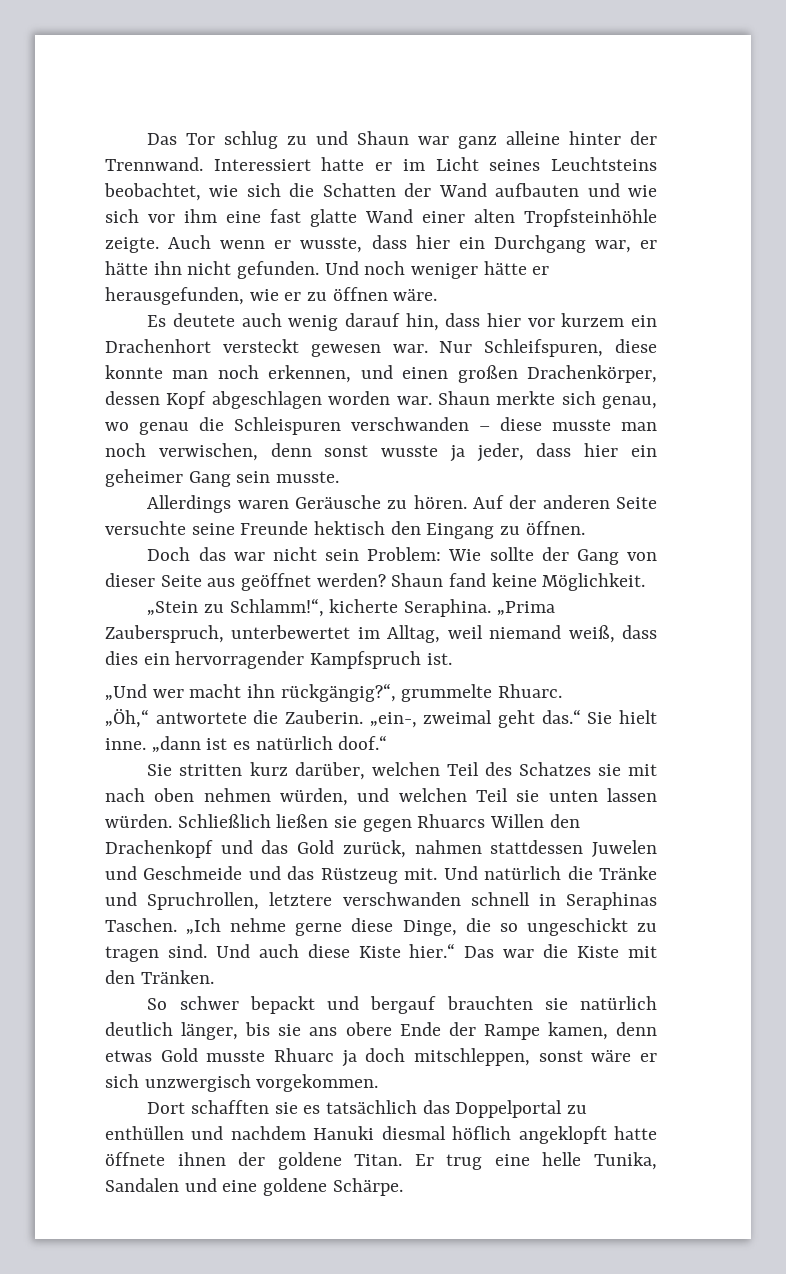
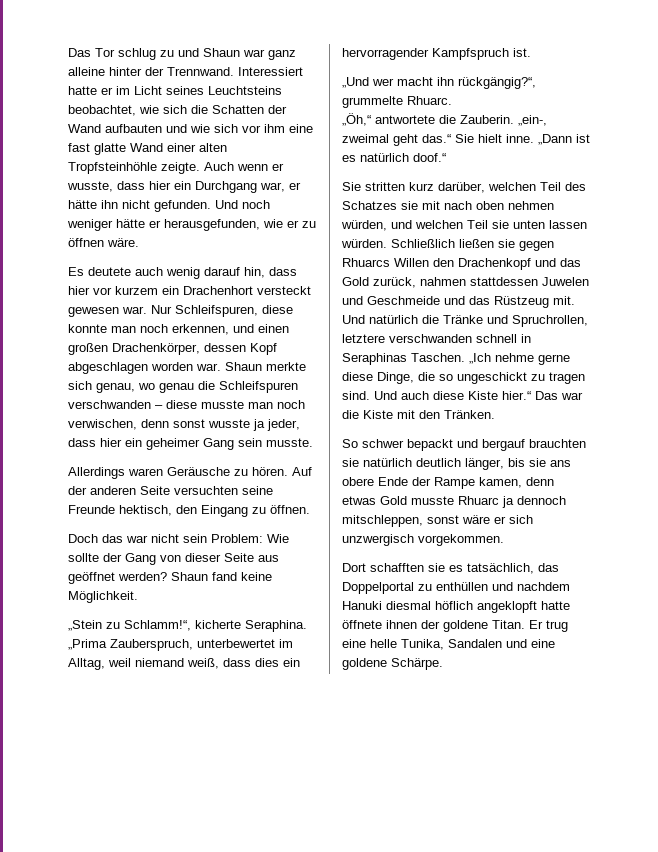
- Shaun merkte sich genau, wo genau die Schleispuren verschwanden – diese musste man noch verwischen, denn sonst wusste ja jeder, dass hier ein geheimer Gang sein musste.
+ Shaun merkte sich genau, wo genau die Schleifspuren verschwanden – diese musste man noch verwischen, denn sonst wusste ja jeder, dass hier ein geheimer Gang sein musste.
- Auf der anderen Seite versuchte seine Freunde hektisch den Eingang zu öffnen.
+ Auf der anderen Seite versuchten seine Freunde hektisch, den Eingang zu öffnen.
- „dann ist es natürlich doof.“
+ „Dann ist es natürlich doof.“
- So schwer bepackt und bergauf brauchten sie natürlich deutlich länger, bis sie ans obere Ende der Rampe kamen, denn etwas Gold musste Rhuarc ja doch mitschleppen, sonst wäre er sich unzwergisch vorgekommen.
+ So schwer bepackt und bergauf brauchten sie natürlich deutlich länger, bis sie ans obere Ende der Rampe kamen, denn etwas Gold musste Rhuarc ja dennoch mitschleppen, sonst wäre er sich unzwergisch vorgekommen.
- Dort schafften sie es tatsächlich das Doppelportal zu enthüllen und nachdem Hanuki diesmal höflich angeklopft hatte öffnete ihnen der goldene Titan.
+ Dort schafften sie es tatsächlich, das Doppelportal zu enthüllen und nachdem Hanuki diesmal höflich angeklopft hatte öffnete ihnen der goldene Titan.

